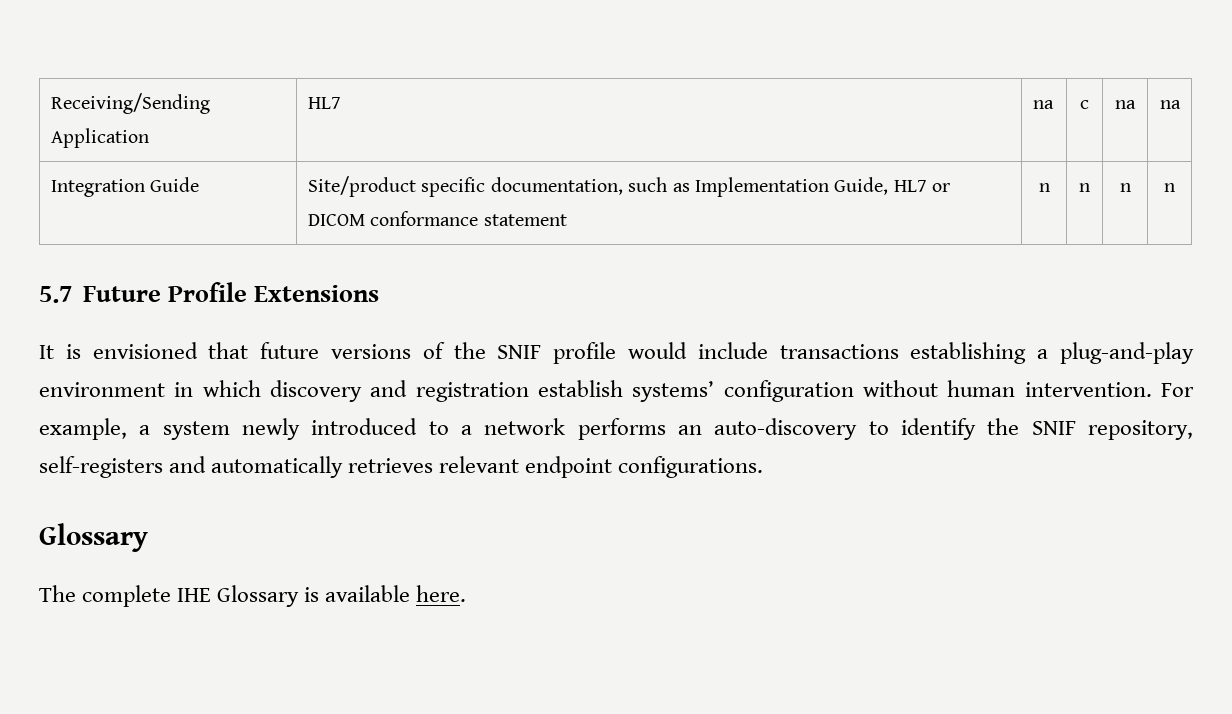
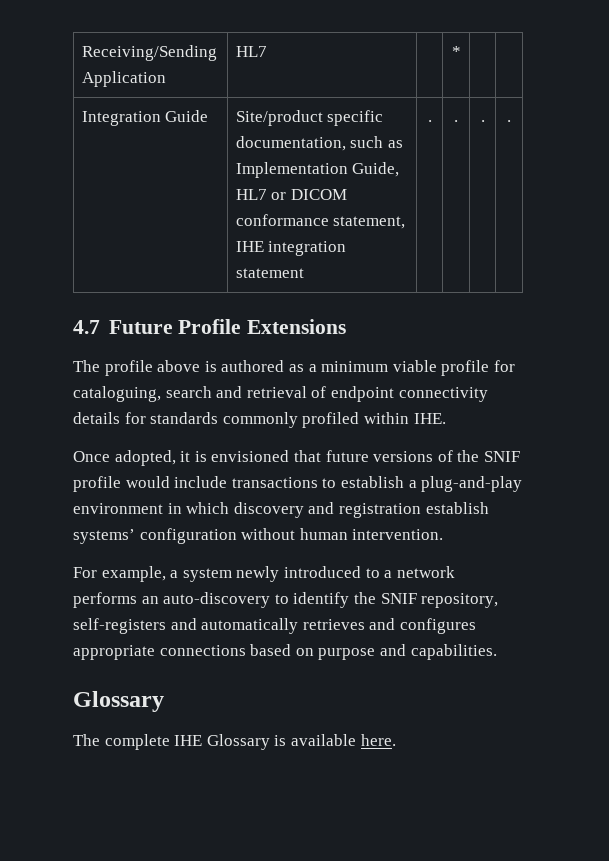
- Receiving/Sending Application | HL7 | na | c | na | na
+ Receiving/Sending Application | HL7 | | * | |
- Integration Guide | Site/product specific documentation, such as Implementation Guide, HL7 or DICOM conformance statement | n | n | n | n
- 5.7 Future Profile Extensions
- It is envisioned that future versions of the SNIF profile would include transactions establishing a plug-and-play environment in which discovery and registration establish systems’ configuration without human intervention. For example, a system newly introduced to a network performs an auto-discovery to identify the SNIF repository, self-registers and automatically retrieves relevant endpoint configurations.
+ Integration Guide | Site/product specific documentation, such as Implementation Guide, HL7 or DICOM conformance statement, IHE integration statement | . | . | . | .
+ 4.7 Future Profile Extensions
+ The profile above is authored as a minimum viable profile for cataloguing, search and retrieval of endpoint connectivity details for standards commonly profiled within IHE.
+ Once adopted, it is envisioned that future versions of the SNIF profile would include transactions to establish a plug-and-play environment in which discovery and registration establish systems’ configuration without human intervention.
+ For example, a system newly introduced to a network performs an auto-discovery to identify the SNIF repository, self-registers and automatically retrieves and configures appropriate connections based on purpose and capabilities.

